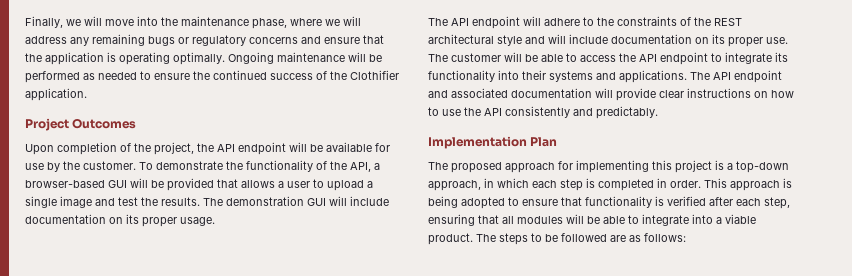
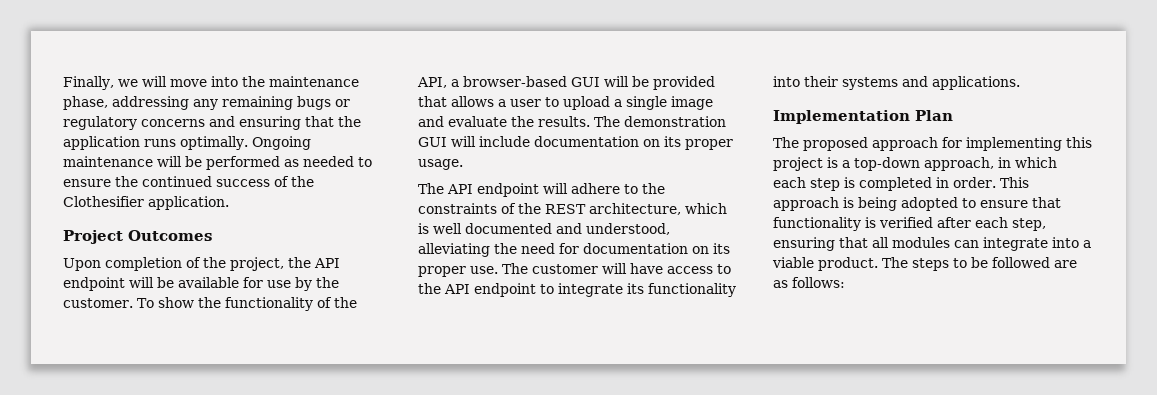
- Finally, we will move into the maintenance phase, where we will address any remaining bugs or regulatory concerns and ensure that the application is operating optimally.
+ Finally, we will move into the maintenance phase, addressing any remaining bugs or regulatory concerns and ensuring that the application runs optimally.
- Ongoing maintenance will be performed as needed to ensure the continued success of the Clothifier application.
+ Ongoing maintenance will be performed as needed to ensure the continued success of the Clothesifier application.
- To demonstrate the functionality of the API, a browser-based GUI will be provided that allows a user to upload a single image and test the results.
+ To show the functionality of the API, a browser-based GUI will be provided that allows a user to upload a single image and evaluate the results.
- The API endpoint will adhere to the constraints of the REST architectural style and will include documentation on its proper use.
+ The API endpoint will adhere to the constraints of the REST architecture, which is well documented and understood, alleviating the need for documentation on its proper use.
- The customer will be able to access the API endpoint to integrate its functionality into their systems and applications. The API endpoint and associated documentation will provide clear instructions on how to use the API consistently and predictably.
+ The customer will have access to the API endpoint to integrate its functionality into their systems and applications.
- This approach is being adopted to ensure that functionality is verified after each step, ensuring that all modules will be able to integrate into a viable product.
+ This approach is being adopted to ensure that functionality is verified after each step, ensuring that all modules can integrate into a viable product.

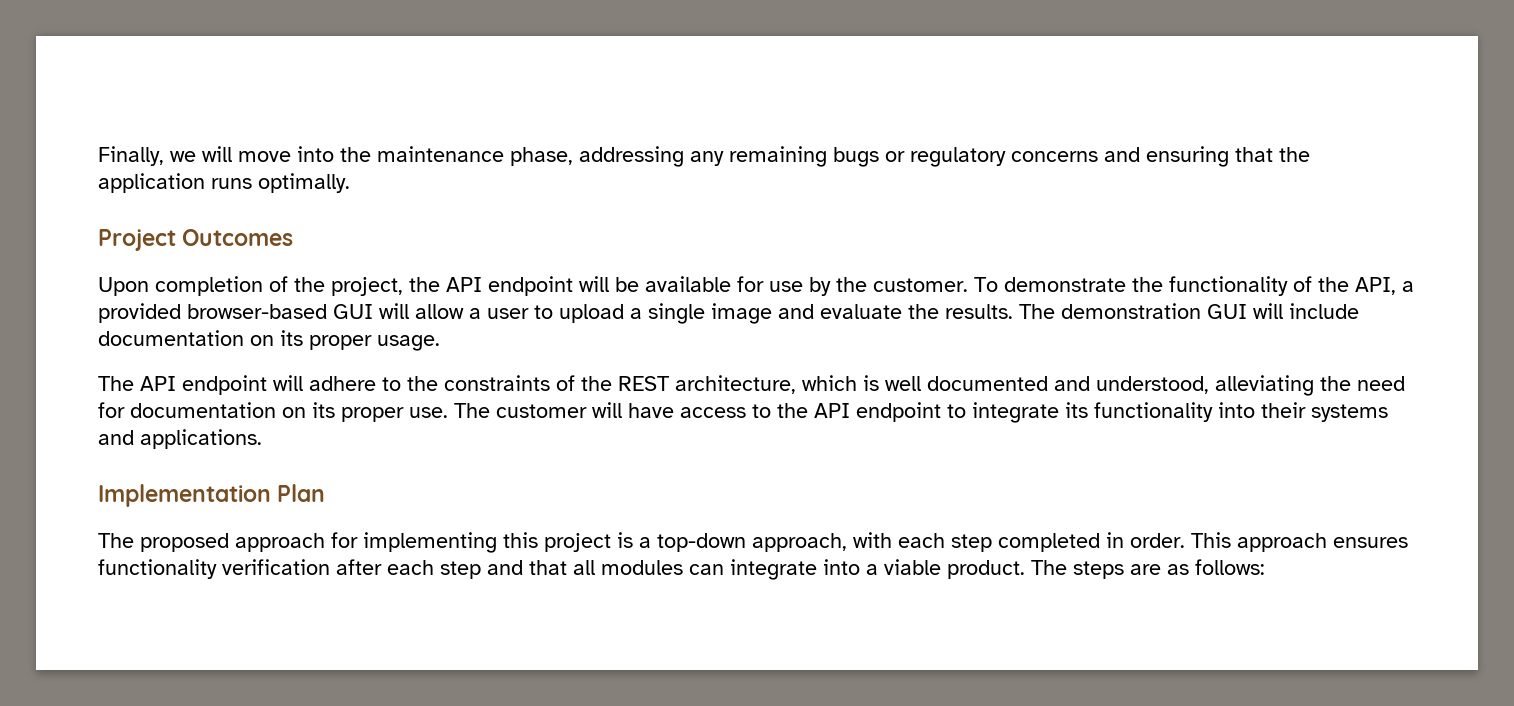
- Ongoing maintenance will be performed as needed to ensure the continued success of the Clothesifier application.
- To show the functionality of the API, a browser-based GUI will be provided that allows a user to upload a single image and evaluate the results.
+ To demonstrate the functionality of the API, a provided browser-based GUI will allow a user to upload a single image and evaluate the results.
- The proposed approach for implementing this project is a top-down approach, in which each step is completed in order.
+ The proposed approach for implementing this project is a top-down approach, with each step completed in order.
- This approach is being adopted to ensure that functionality is verified after each step, ensuring that all modules can integrate into a viable product.
+ This approach ensures functionality verification after each step and that all modules can integrate into a viable product.
- The steps to be followed are as follows:
+ The steps are as follows:

